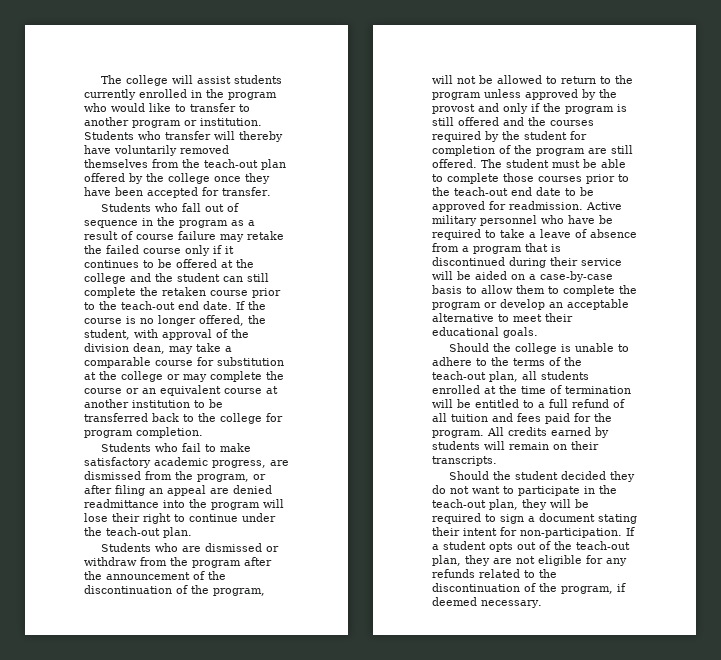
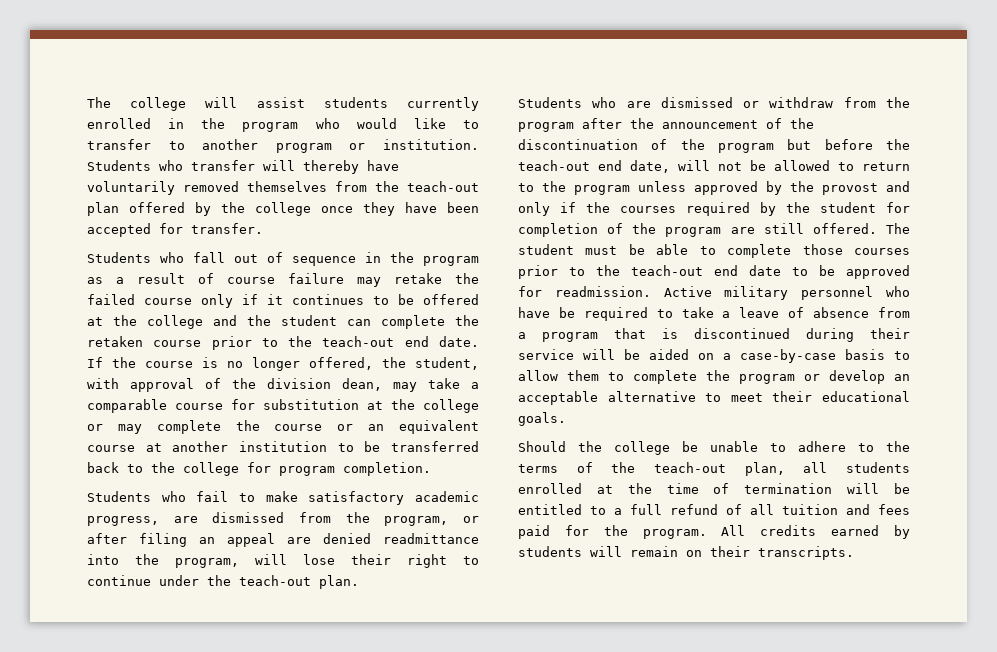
- Students who fall out of sequence in the program as a result of course failure may retake the failed course only if it continues to be offered at the college and the student can still complete the retaken course prior to the teach-out end date.
+ Students who fall out of sequence in the program as a result of course failure may retake the failed course only if it continues to be offered at the college and the student can complete the retaken course prior to the teach-out end date.
- Students who fail to make satisfactory academic progress, are dismissed from the program, or after filing an appeal are denied readmittance into the program will lose their right to continue under the teach-out plan.
+ Students who fail to make satisfactory academic progress, are dismissed from the program, or after filing an appeal are denied readmittance into the program, will lose their right to continue under the teach-out plan.
- Students who are dismissed or withdraw from the program after the announcement of the discontinuation of the program, will not be allowed to return to the program unless approved by the provost and only if the program is still offered and the courses required by the student for completion of the program are still offered.
+ Students who are dismissed or withdraw from the program after the announcement of the discontinuation of the program but before the teach-out end date, will not be allowed to return to the program unless approved by the provost and only if the courses required by the student for completion of the program are still offered.
- Should the college is unable to adhere to the terms of the teach-out plan, all students enrolled at the time of termination will be entitled to a full refund of all tuition and fees paid for the program.
+ Should the college be unable to adhere to the terms of the teach-out plan, all students enrolled at the time of termination will be entitled to a full refund of all tuition and fees paid for the program.
- Should the student decided they do not want to participate in the teach-out plan, they will be required to sign a document stating their intent for non-participation. If a student opts out of the teach-out plan, they are not eligible for any refunds related to the discontinuation of the program, if deemed necessary.

